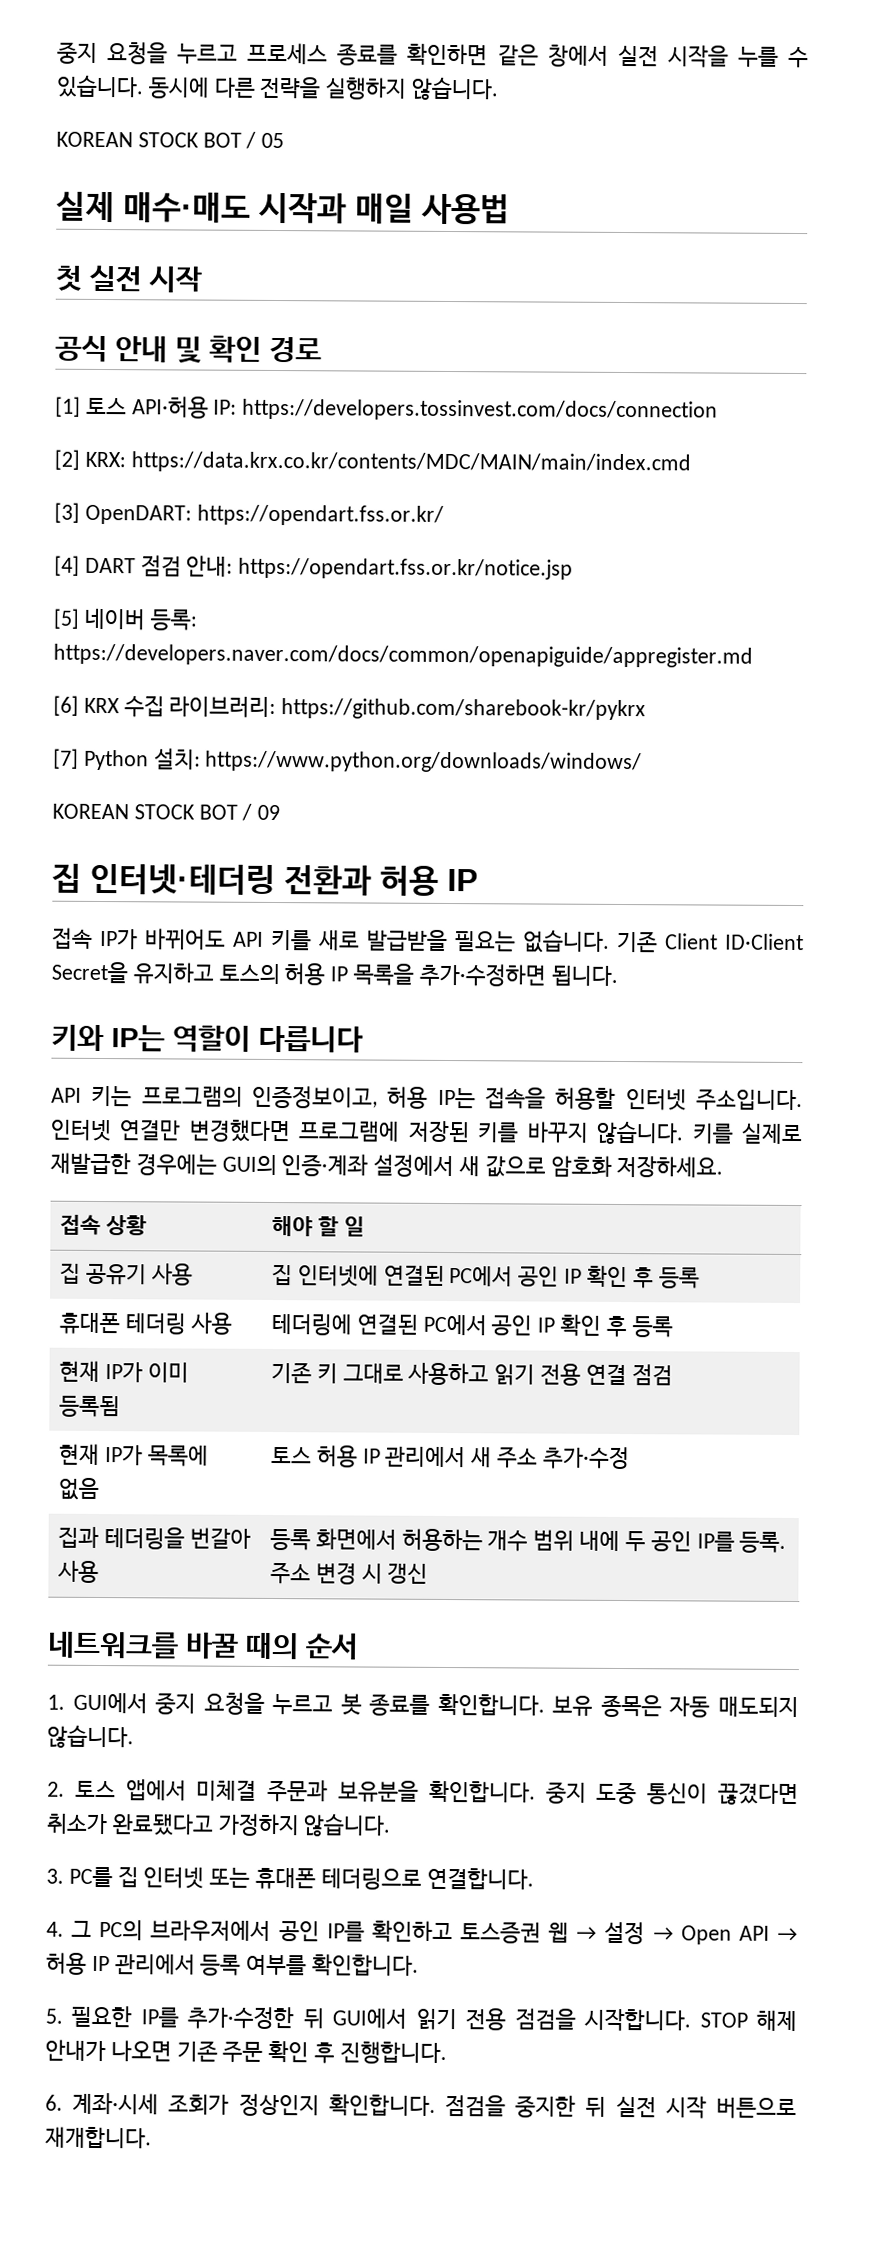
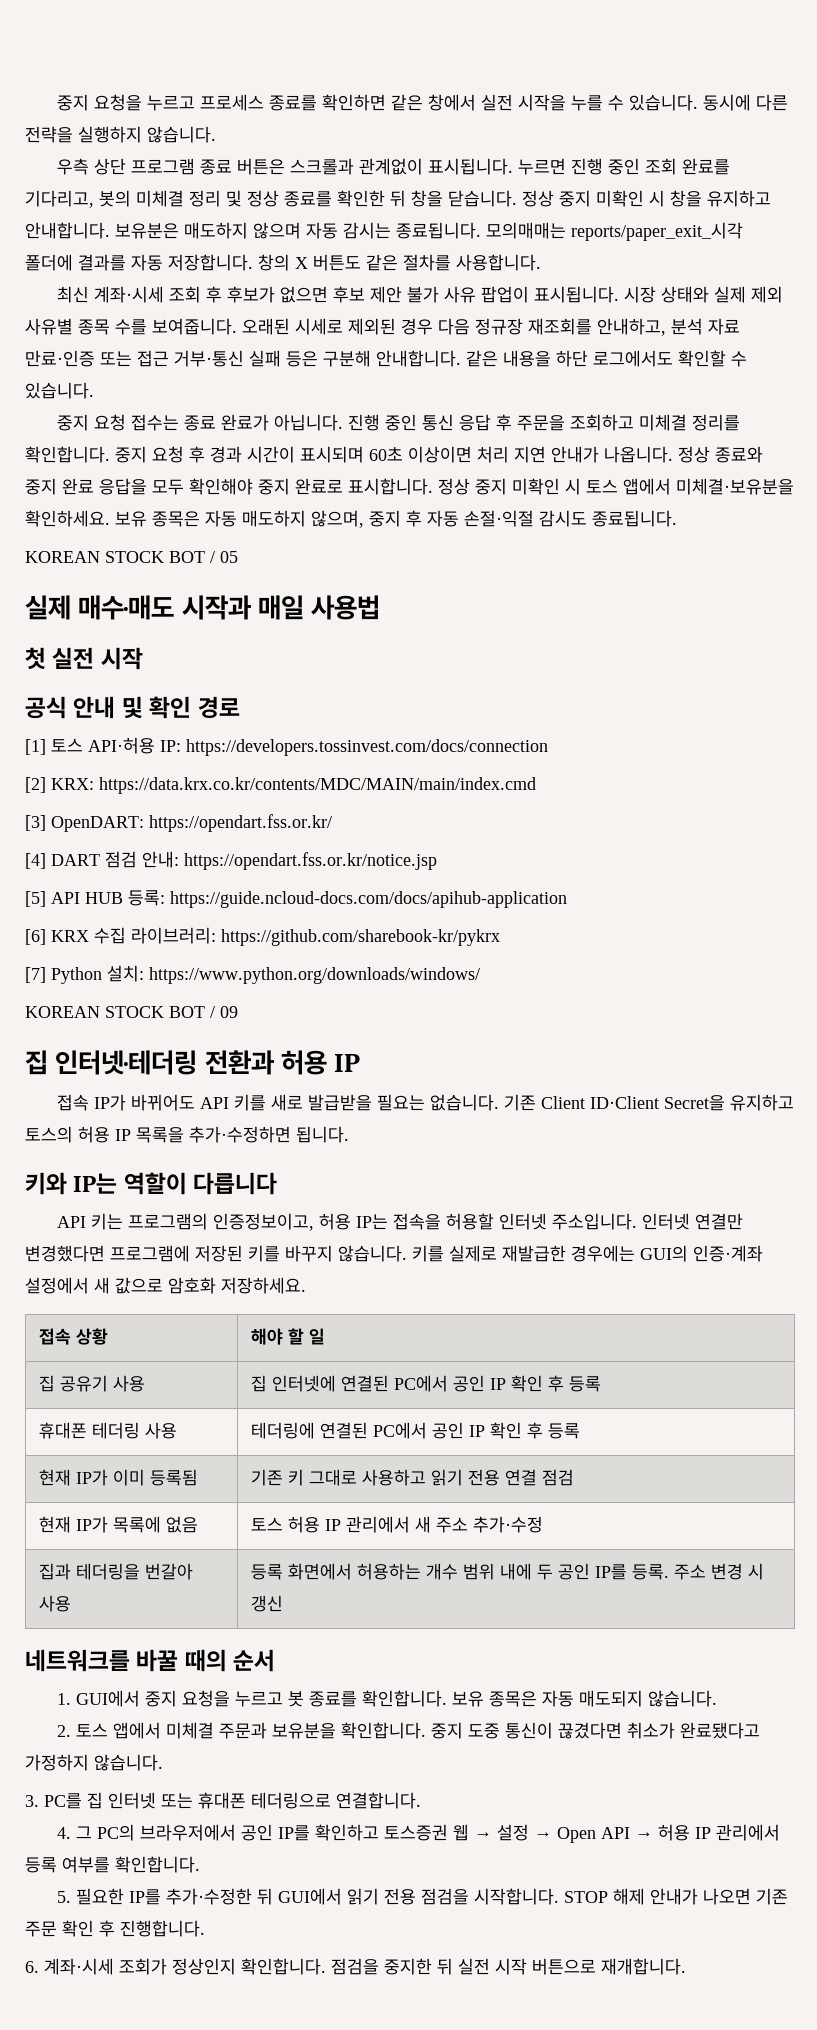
+ 우측 상단 프로그램 종료 버튼은 스크롤과 관계없이 표시됩니다. 누르면 진행 중인 조회 완료를 기다리고, 봇의 미체결 정리 및 정상 종료를 확인한 뒤 창을 닫습니다. 정상 중지 미확인 시 창을 유지하고 안내합니다. 보유분은 매도하지 않으며 자동 감시는 종료됩니다. 모의매매는 reports/paper_exit_시각 폴더에 결과를 자동 저장합니다. 창의 X 버튼도 같은 절차를 사용합니다.
+ 최신 계좌·시세 조회 후 후보가 없으면 후보 제안 불가 사유 팝업이 표시됩니다. 시장 상태와 실제 제외 사유별 종목 수를 보여줍니다. 오래된 시세로 제외된 경우 다음 정규장 재조회를 안내하고, 분석 자료 만료·인증 또는 접근 거부·통신 실패 등은 구분해 안내합니다. 같은 내용을 하단 로그에서도 확인할 수 있습니다.
+ 중지 요청 접수는 종료 완료가 아닙니다. 진행 중인 통신 응답 후 주문을 조회하고 미체결 정리를 확인합니다. 중지 요청 후 경과 시간이 표시되며 60초 이상이면 처리 지연 안내가 나옵니다. 정상 종료와 중지 완료 응답을 모두 확인해야 중지 완료로 표시합니다. 정상 중지 미확인 시 토스 앱에서 미체결·보유분을 확인하세요. 보유 종목은 자동 매도하지 않으며, 중지 후 자동 손절·익절 감시도 종료됩니다.
- [5] 네이버 등록: https://developers.naver.com/docs/common/openapiguide/appregister.md
+ [5] API HUB 등록: https://guide.ncloud-docs.com/docs/apihub-application

